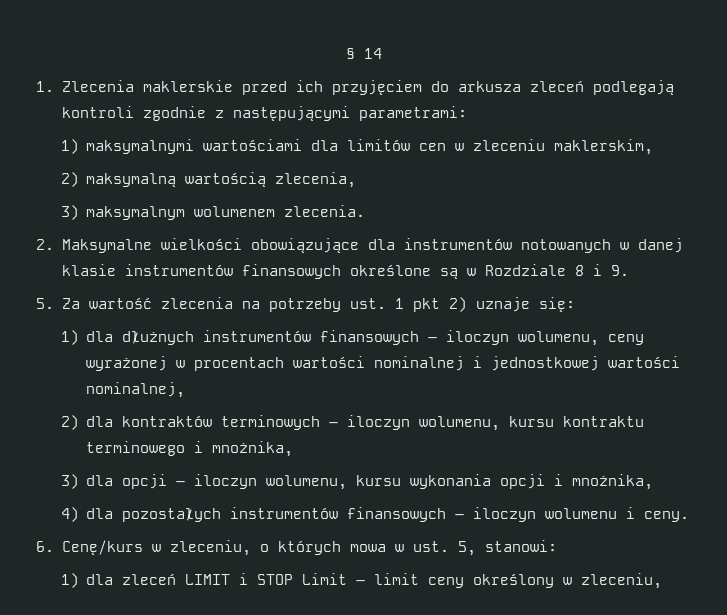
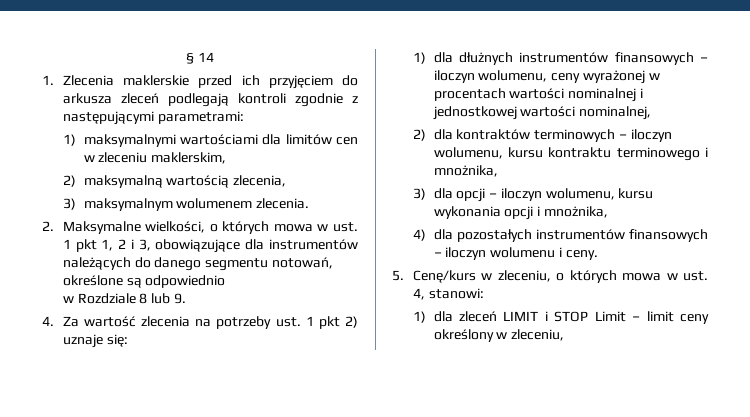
- 2. Maksymalne wielkości obowiązujące dla instrumentów notowanych w danej klasie instrumentów finansowych określone są w Rozdziale 8 i 9.
+ 2. Maksymalne wielkości, o których mowa w ust. 1 pkt 1, 2 i 3, obowiązujące dla instrumentów należących do danego segmentu notowań, określone są odpowiednio
+ w Rozdziale 8 lub 9.
- 5. Za wartość zlecenia na potrzeby ust. 1 pkt 2) uznaje się:
+ 4. Za wartość zlecenia na potrzeby ust. 1 pkt 2) uznaje się:
- 6. Cenę/kurs w zleceniu, o których mowa w ust. 5, stanowi:
+ 5. Cenę/kurs w zleceniu, o których mowa w ust. 4, stanowi:

